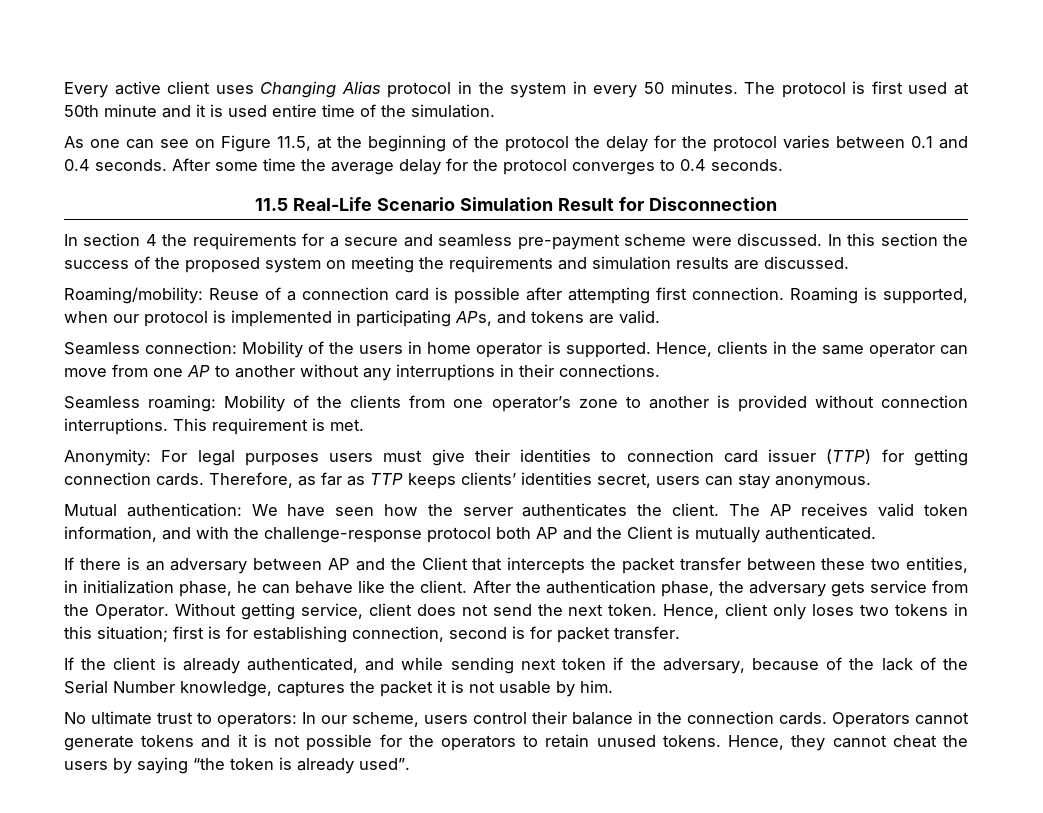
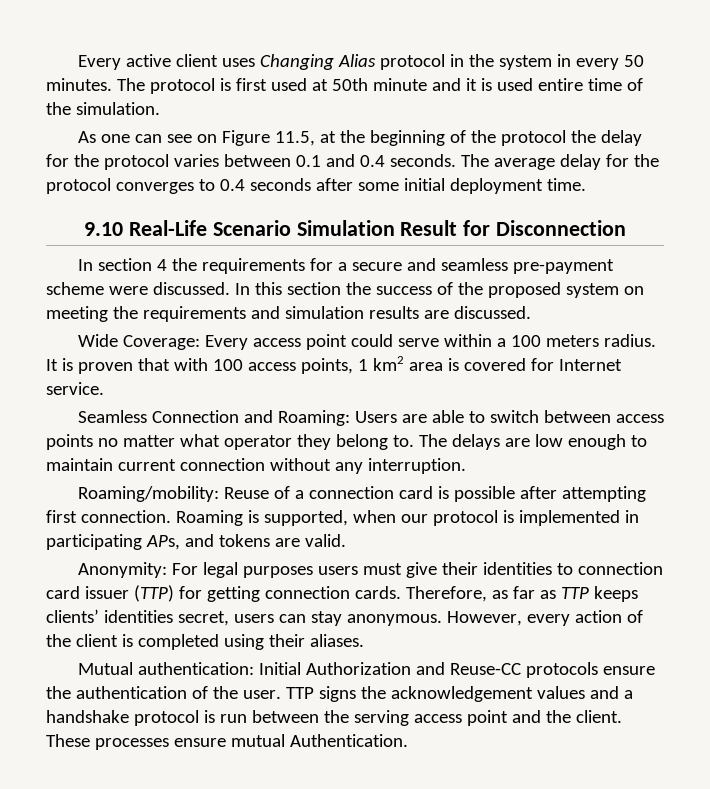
- After some time the average delay for the protocol converges to 0.4 seconds.
- 11.5 Real-Life Scenario Simulation Result for Disconnection
+ The average delay for the protocol converges to 0.4 seconds after some initial deployment time.
+ 9.10 Real-Life Scenario Simulation Result for Disconnection
+ Wide Coverage: Every access point could serve within a 100 meters radius. It is proven that with 100 access points, 1 km2 area is covered for Internet service.
+ Seamless Connection and Roaming: Users are able to switch between access points no matter what operator they belong to. The delays are low enough to maintain current connection without any interruption.
- Seamless connection: Mobility of the users in home operator is supported. Hence, clients in the same operator can move from one AP to another without any interruptions in their connections.
- Seamless roaming: Mobility of the clients from one operator’s zone to another is provided without connection interruptions. This requirement is met.
- Therefore, as far as TTP keeps clients’ identities secret, users can stay anonymous.
- Mutual authentication: We have seen how the server authenticates the client. The AP receives valid token information, and with the challenge-response protocol both AP and the Client is mutually authenticated.
- If there is an adversary between AP and the Client that intercepts the packet transfer between these two entities, in initialization phase, he can behave like the client. After the authentication phase, the adversary gets service from the Operator. Without getting service, client does not send the next token. Hence, client only loses two tokens in this situation; first is for establishing connection, second is for packet transfer.
- If the client is already authenticated, and while sending next token if the adversary, because of the lack of the Serial Number knowledge, captures the packet it is not usable by him.
- No ultimate trust to operators: In our scheme, users control their balance in the connection cards. Operators cannot generate tokens and it is not possible for the operators to retain unused tokens. Hence, they cannot cheat the users by saying “the token is already used”.
+ Therefore, as far as TTP keeps clients’ identities secret, users can stay anonymous. However, every action of the client is completed using their aliases.
+ Mutual authentication: Initial Authorization and Reuse-CC protocols ensure the authentication of the user. TTP signs the acknowledgement values and a handshake protocol is run between the serving access point and the client. These processes ensure mutual Authentication.

